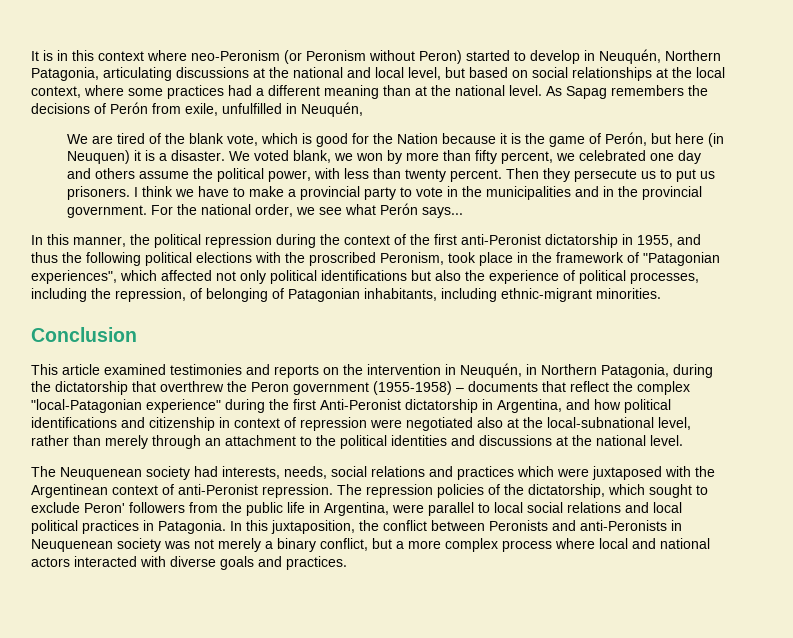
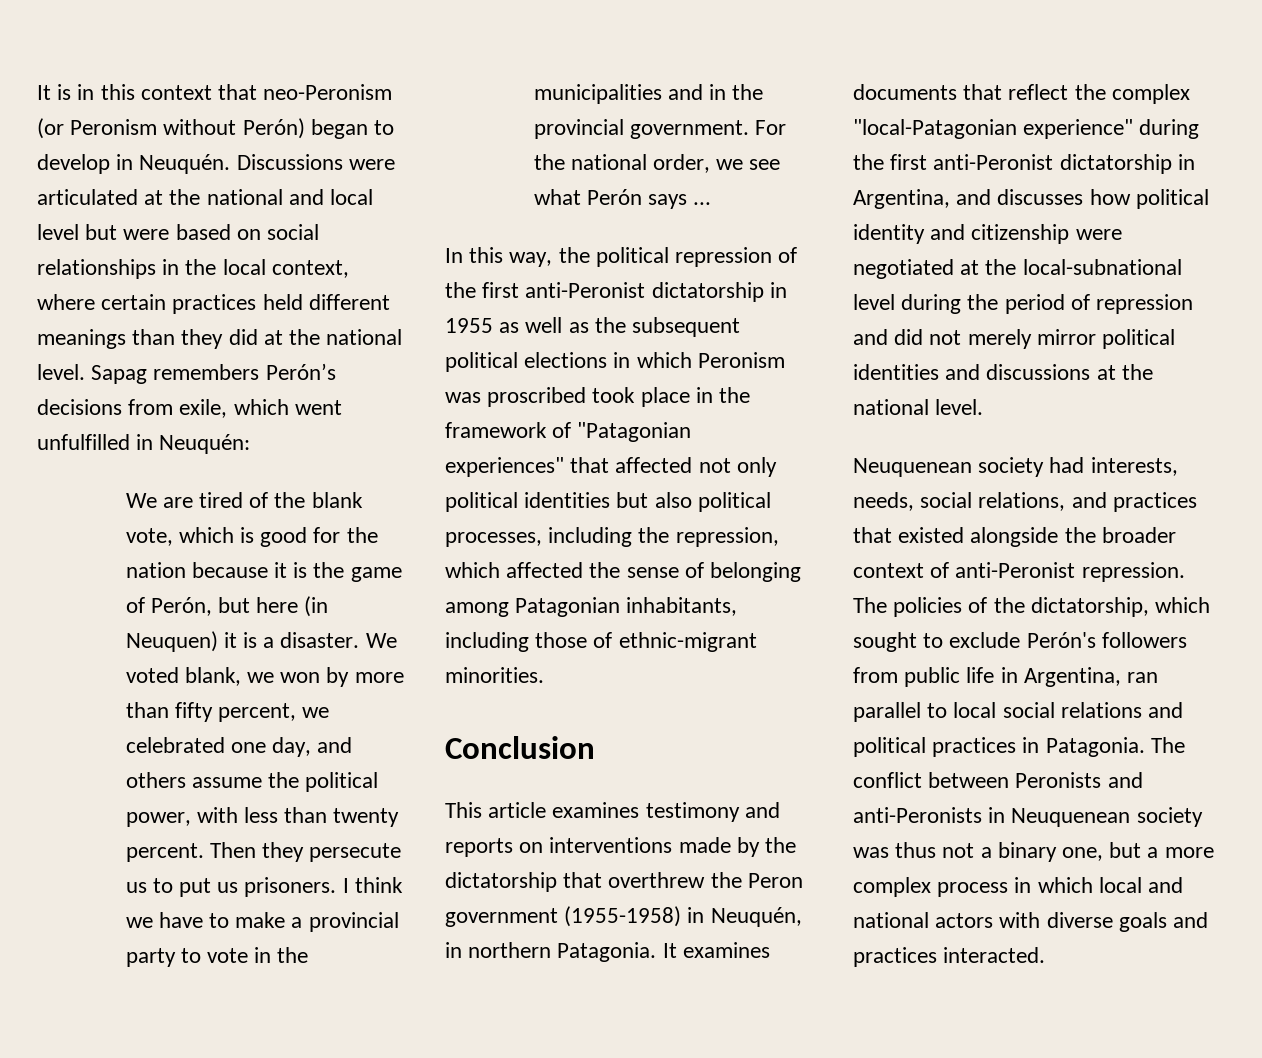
- It is in this context where neo-Peronism (or Peronism without Peron) started to develop in Neuquén, Northern Patagonia, articulating discussions at the national and local level, but based on social relationships at the local context, where some practices had a different meaning than at the national level. As Sapag remembers the decisions of Perón from exile, unfulfilled in Neuquén,
+ It is in this context that neo-Peronism (or Peronism without Perón) began to develop in Neuquén. Discussions were articulated at the national and local level but were based on social relationships in the local context, where certain practices held different meanings than they did at the national level. Sapag remembers Perón’s decisions from exile, which went unfulfilled in Neuquén:
- We are tired of the blank vote, which is good for the Nation because it is the game of Perón, but here (in Neuquen) it is a disaster.
+ We are tired of the blank vote, which is good for the nation because it is the game of Perón, but here (in Neuquen) it is a disaster.
- We voted blank, we won by more than fifty percent, we celebrated one day and others assume the political power, with less than twenty percent.
+ We voted blank, we won by more than fifty percent, we celebrated one day, and others assume the political power, with less than twenty percent.
- For the national order, we see what Perón says...
- In this manner, the political repression during the context of the first anti-Peronist dictatorship in 1955, and thus the following political elections with the proscribed Peronism, took place in the framework of "Patagonian experiences", which affected not only political identifications but also the experience of political processes, including the repression, of belonging of Patagonian inhabitants, including ethnic-migrant minorities.
+ For the national order, we see what Perón says ...
+ In this way, the political repression of the first anti-Peronist dictatorship in 1955 as well as the subsequent political elections in which Peronism was proscribed took place in the framework of "Patagonian experiences" that affected not only political identities but also political processes, including the repression, which affected the sense of belonging among Patagonian inhabitants, including those of ethnic-migrant minorities.
- This article examined testimonies and reports on the intervention in Neuquén, in Northern Patagonia, during the dictatorship that overthrew the Peron government (1955-1958) – documents that reflect the complex "local-Patagonian experience" during the first Anti-Peronist dictatorship in Argentina, and how political identifications and citizenship in context of repression were negotiated also at the local-subnational level, rather than merely through an attachment to the political identities and discussions at the national level.
+ This article examines testimony and reports on interventions made by the dictatorship that overthrew the Peron government (1955-1958) in Neuquén, in northern Patagonia. It examines documents that reflect the complex "local-Patagonian experience" during the first anti-Peronist dictatorship in Argentina, and discusses how political identity and citizenship were negotiated at the local-subnational level during the period of repression and did not merely mirror political identities and discussions at the national level.
- The Neuquenean society had interests, needs, social relations and practices which were juxtaposed with the Argentinean context of anti-Peronist repression.
+ Neuquenean society had interests, needs, social relations, and practices that existed alongside the broader context of anti-Peronist repression.
- The repression policies of the dictatorship, which sought to exclude Peron' followers from the public life in Argentina, were parallel to local social relations and local political practices in Patagonia.
+ The policies of the dictatorship, which sought to exclude Perón's followers from public life in Argentina, ran parallel to local social relations and political practices in Patagonia.
- In this juxtaposition, the conflict between Peronists and anti-Peronists in Neuquenean society was not merely a binary conflict, but a more complex process where local and national actors interacted with diverse goals and practices.
+ The conflict between Peronists and anti-Peronists in Neuquenean society was thus not a binary one, but a more complex process in which local and national actors with diverse goals and practices interacted.

